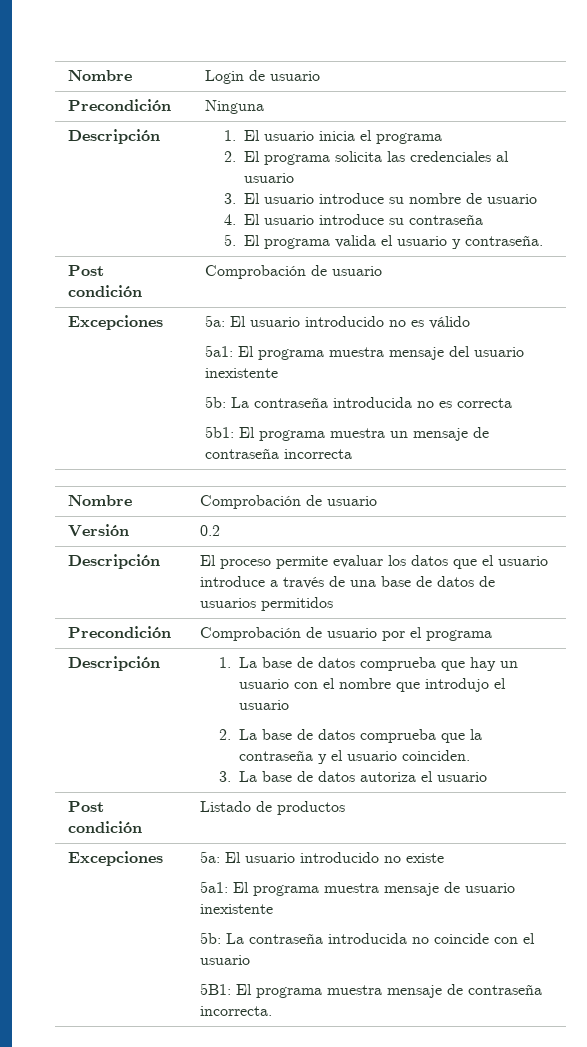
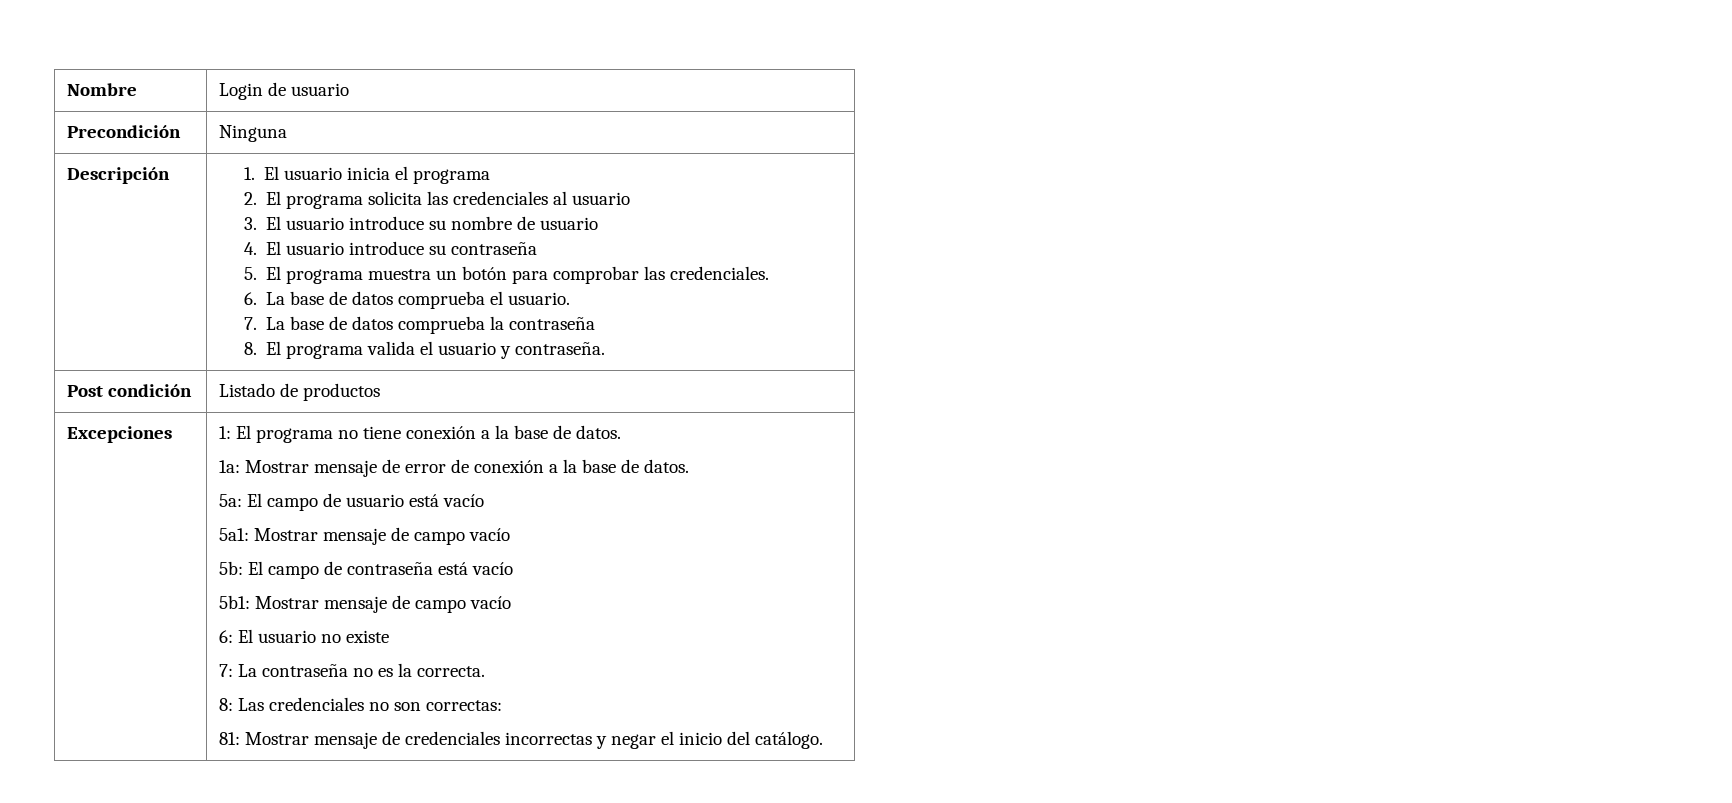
- 5. El programa valida el usuario y contraseña.
- Post condición | Comprobación de usuario
- Excepciones | 5a: El usuario introducido no es válido
- 5a1: El programa muestra mensaje del usuario inexistente
- 5b: La contraseña introducida no es correcta
- 5b1: El programa muestra un mensaje de contraseña incorrecta
- Nombre | Comprobación de usuario
- Versión | 0.2
- Descripción | El proceso permite evaluar los datos que el usuario introduce a través de una base de datos de usuarios permitidos
- Precondición | Comprobación de usuario por el programa
- Descripción | 1. La base de datos comprueba que hay un usuario con el nombre que introdujo el usuario
- 2. La base de datos comprueba que la contraseña y el usuario coinciden.
- 3. La base de datos autoriza el usuario
+ 5. El programa muestra un botón para comprobar las credenciales.
+ 6. La base de datos comprueba el usuario.
+ 7. La base de datos comprueba la contraseña
+ 8. El programa valida el usuario y contraseña.
- 5a: El usuario introducido no existe
- 5a1: El programa muestra mensaje de usuario inexistente
- 5b: La contraseña introducida no coincide con el usuario
- 5B1: El programa muestra mensaje de contraseña incorrecta.
+ 1: El programa no tiene conexión a la base de datos.
+ 1a: Mostrar mensaje de error de conexión a la base de datos.
+ 5a: El campo de usuario está vacío
+ 5a1: Mostrar mensaje de campo vacío
+ 5b: El campo de contraseña está vacío
+ 5b1: Mostrar mensaje de campo vacío
+ 6: El usuario no existe
+ 7: La contraseña no es la correcta.
+ 8: Las credenciales no son correctas:
+ 81: Mostrar mensaje de credenciales incorrectas y negar el inicio del catálogo.

